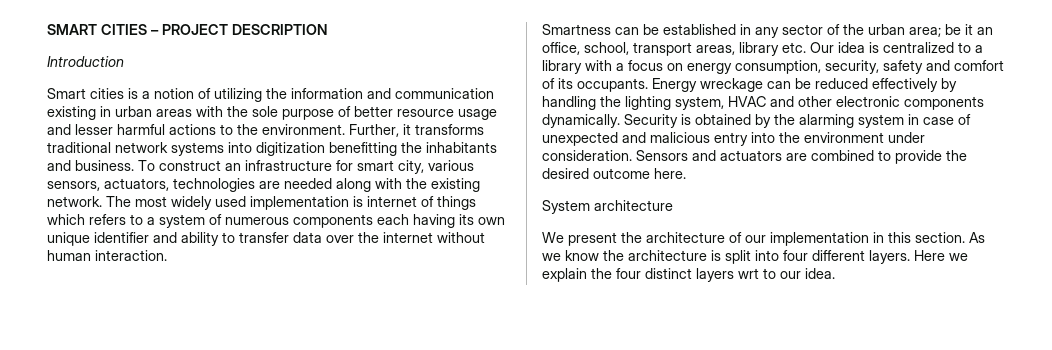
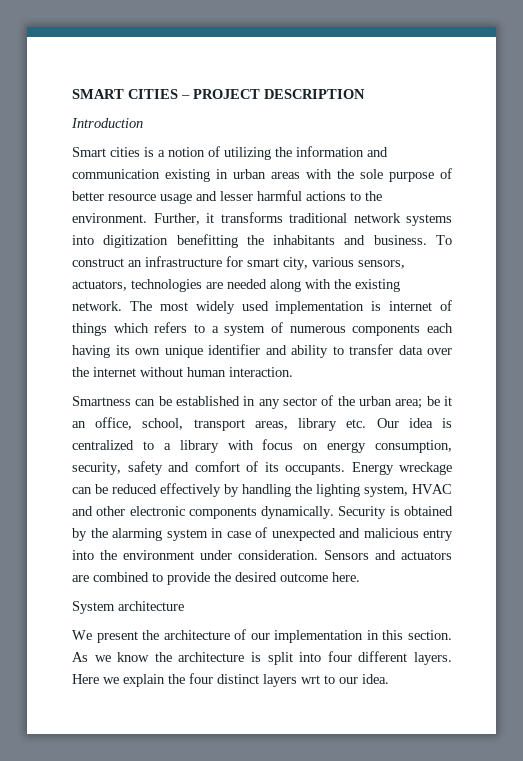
- Smartness can be established in any sector of the urban area; be it an office, school, transport areas, library etc. Our idea is centralized to a library with a focus on energy consumption, security, safety and comfort of its occupants.
+ Smartness can be established in any sector of the urban area; be it an office, school, transport areas, library etc. Our idea is centralized to a library with focus on energy consumption, security, safety and comfort of its occupants.

